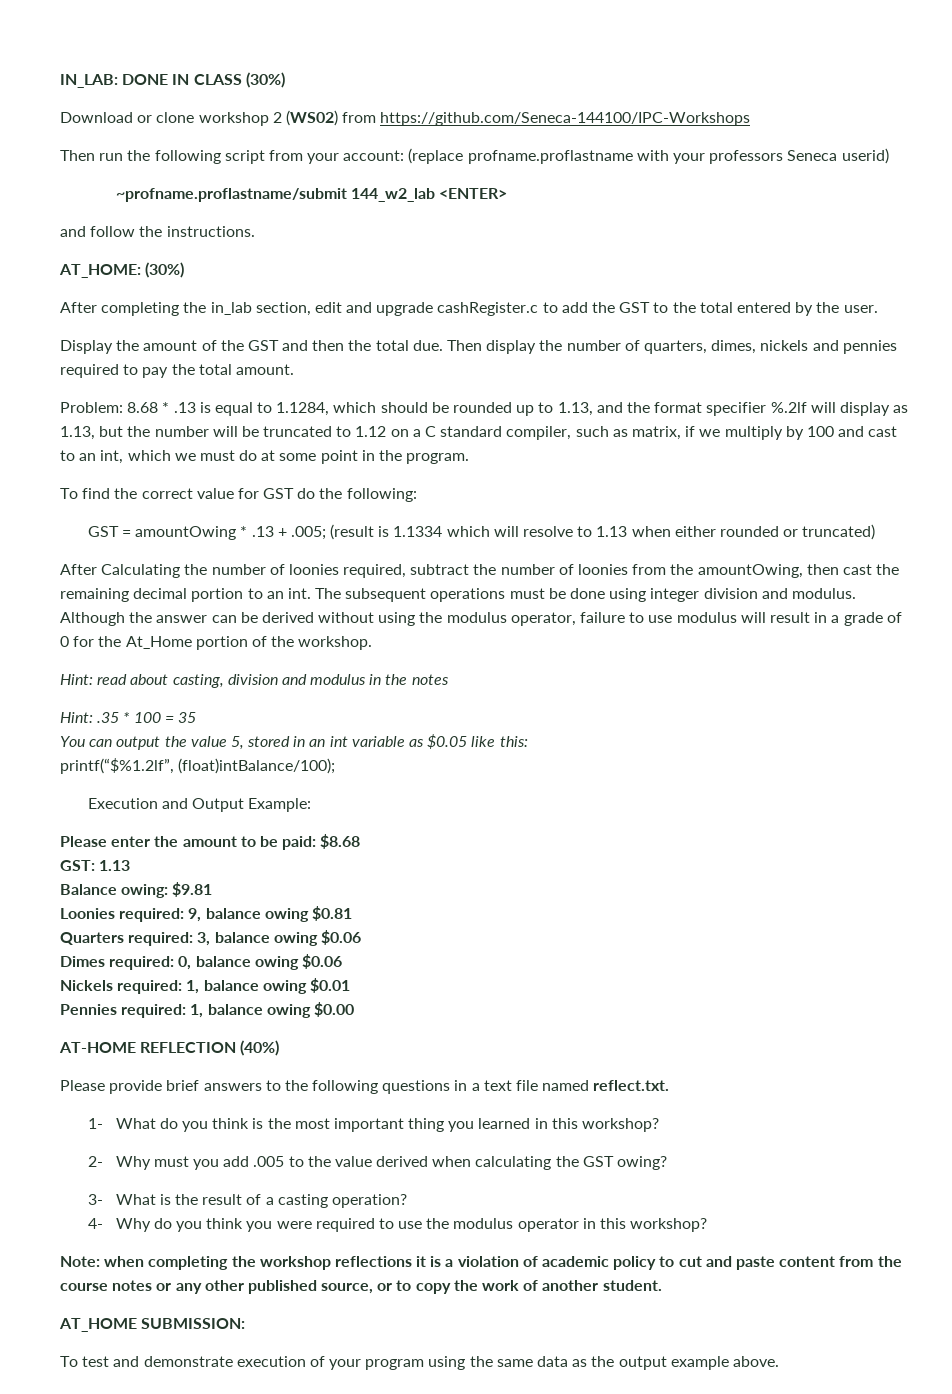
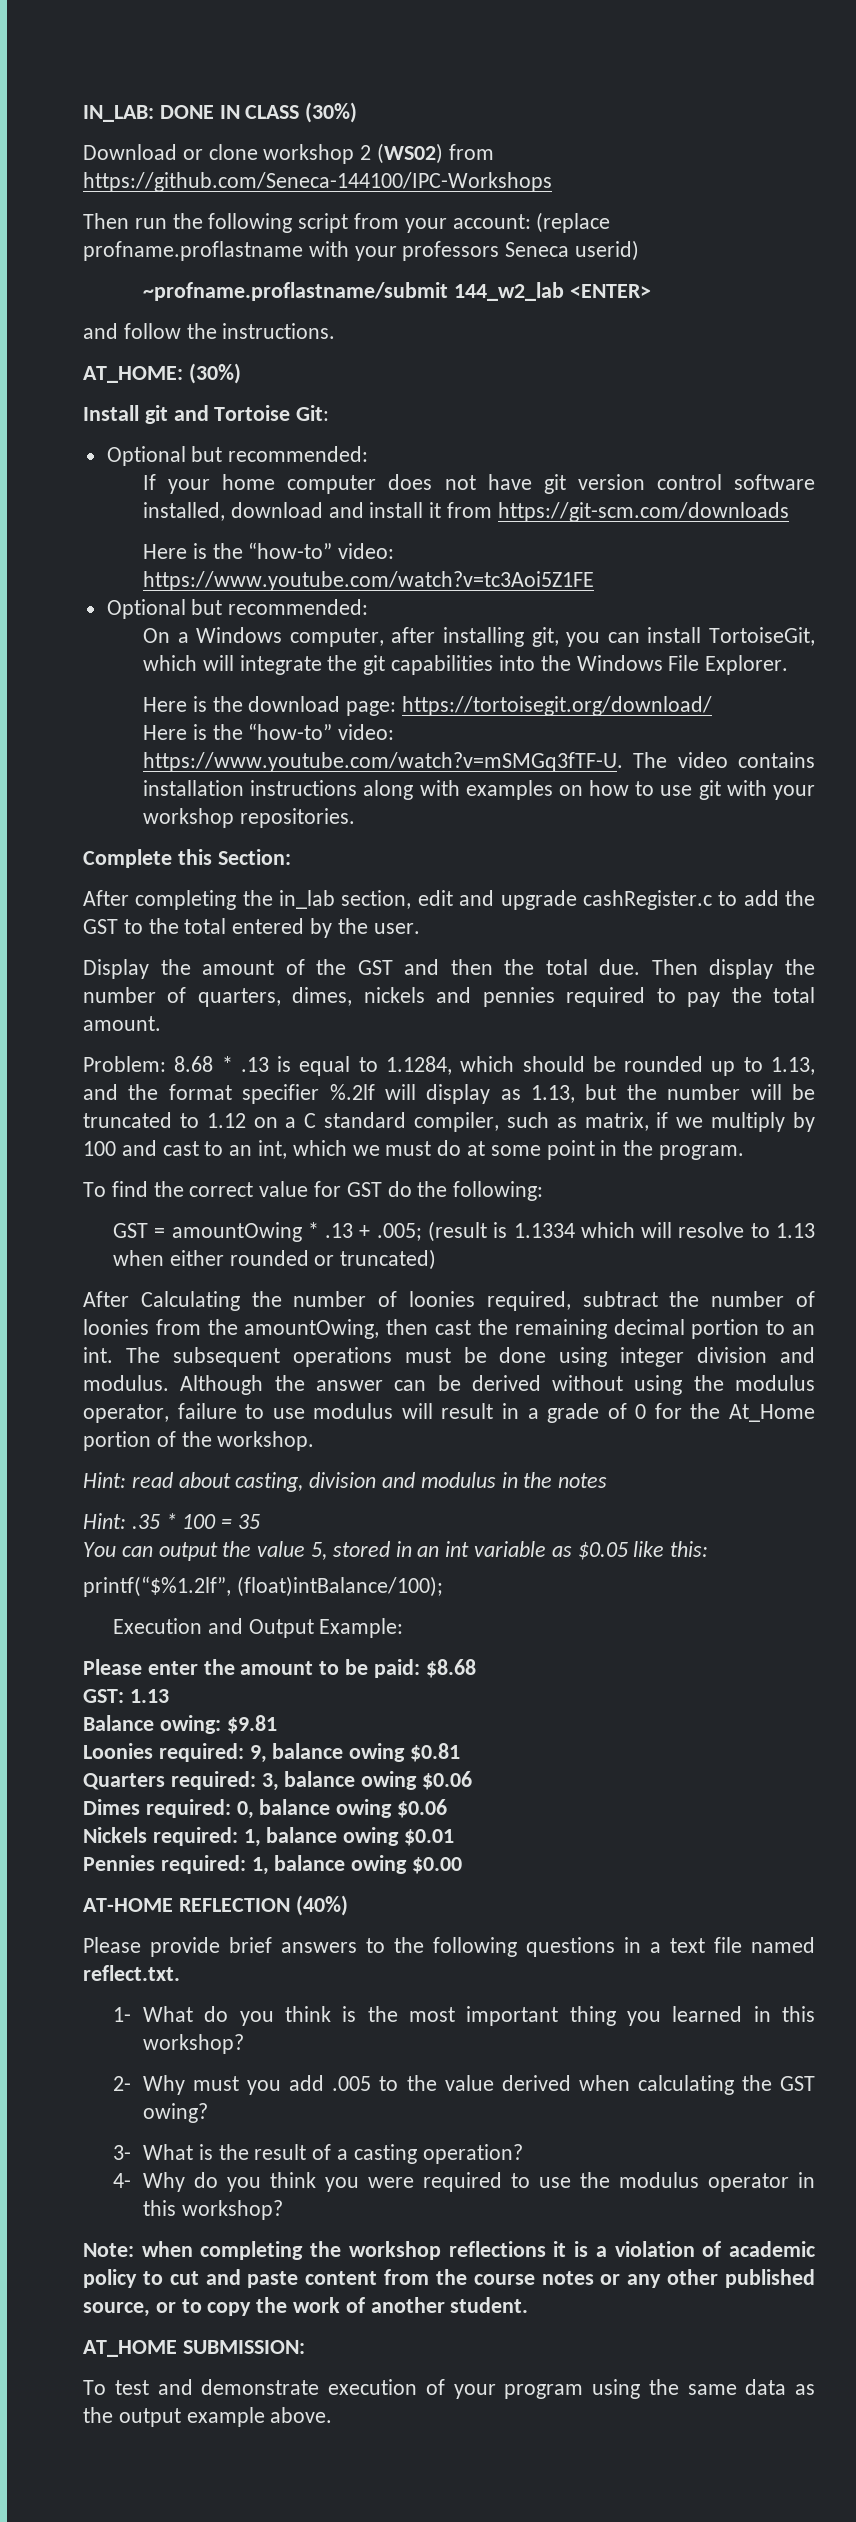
+ Install git and Tortoise Git:
+ Optional but recommended:
+ If your home computer does not have git version control software installed, download and install it from https://git-scm.com/downloads
+ Here is the “how-to” video: https://www.youtube.com/watch?v=tc3Aoi5Z1FE
+ Optional but recommended:
+ On a Windows computer, after installing git, you can install TortoiseGit, which will integrate the git capabilities into the Windows File Explorer.
+ Here is the download page: https://tortoisegit.org/download/
+ Here is the “how-to” video: https://www.youtube.com/watch?v=mSMGq3fTF-U. The video contains installation instructions along with examples on how to use git with your workshop repositories.
+ Complete this Section:

